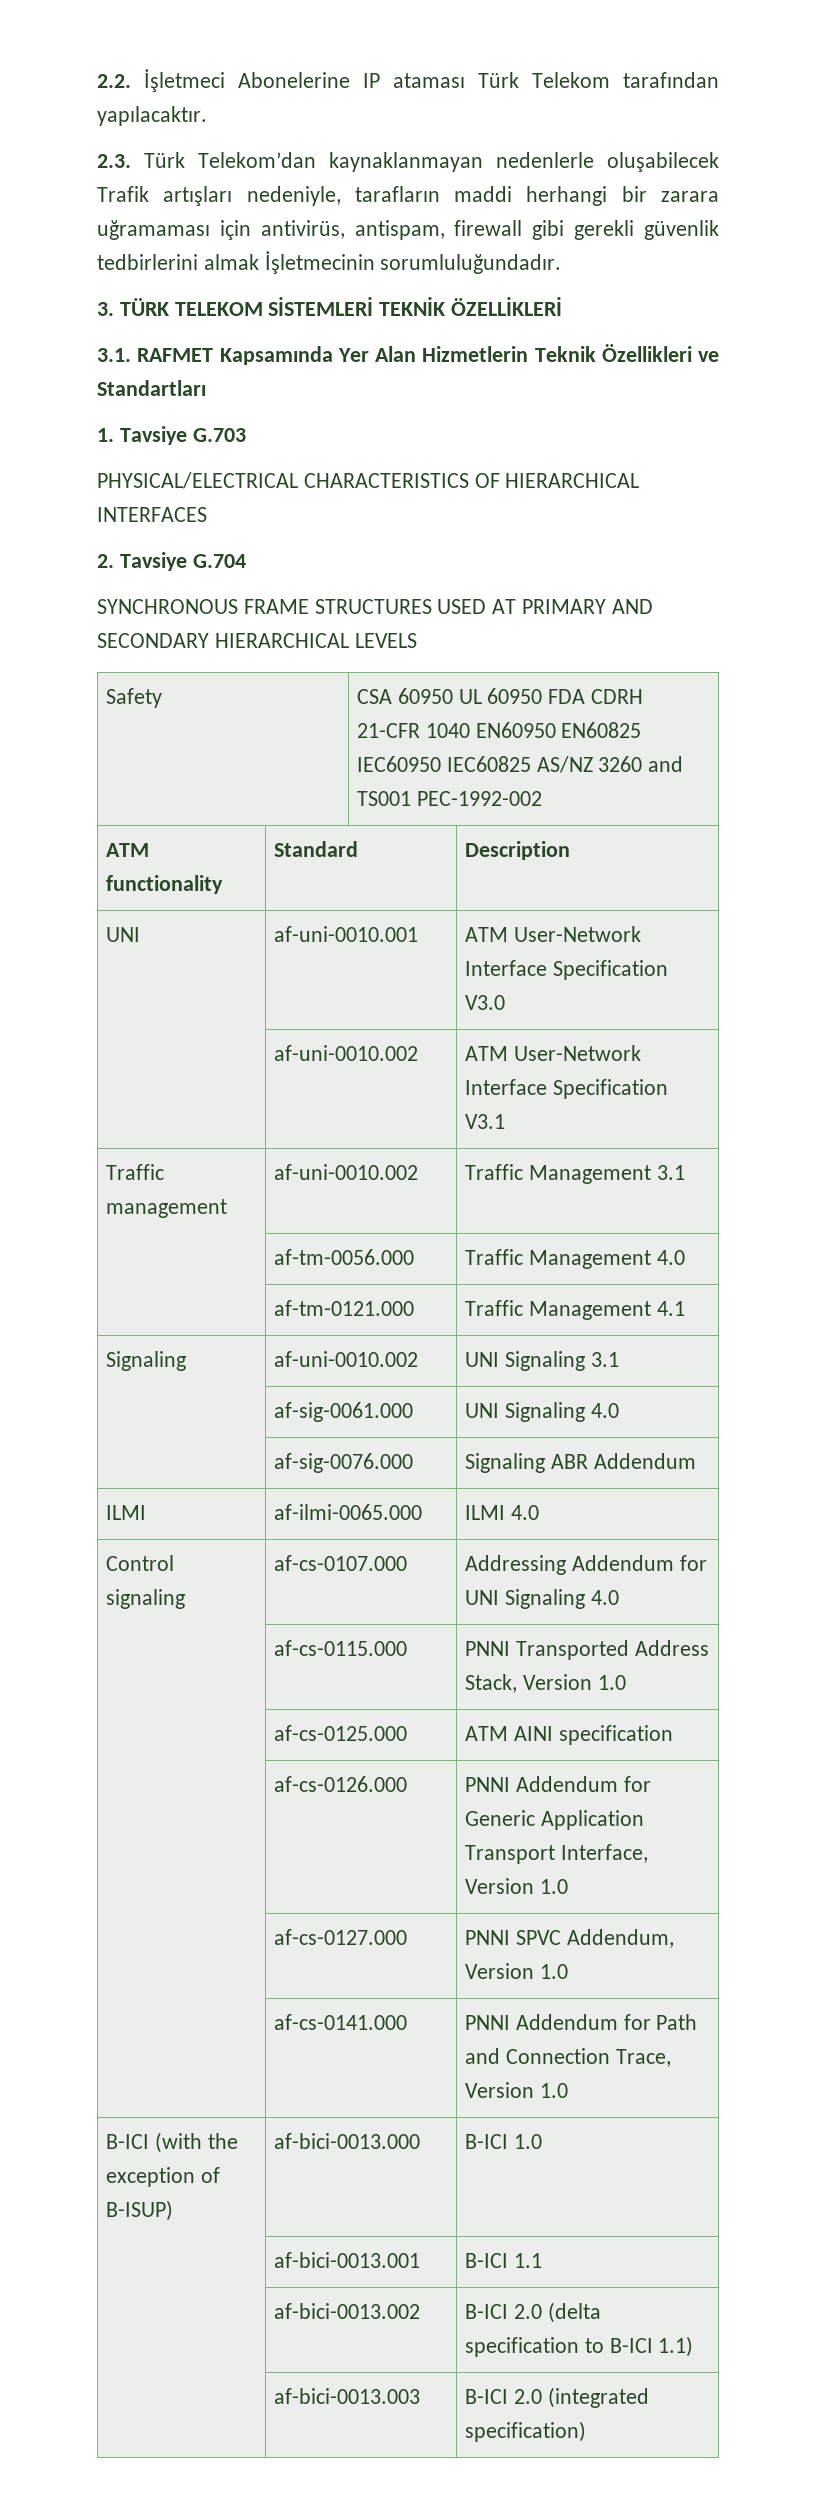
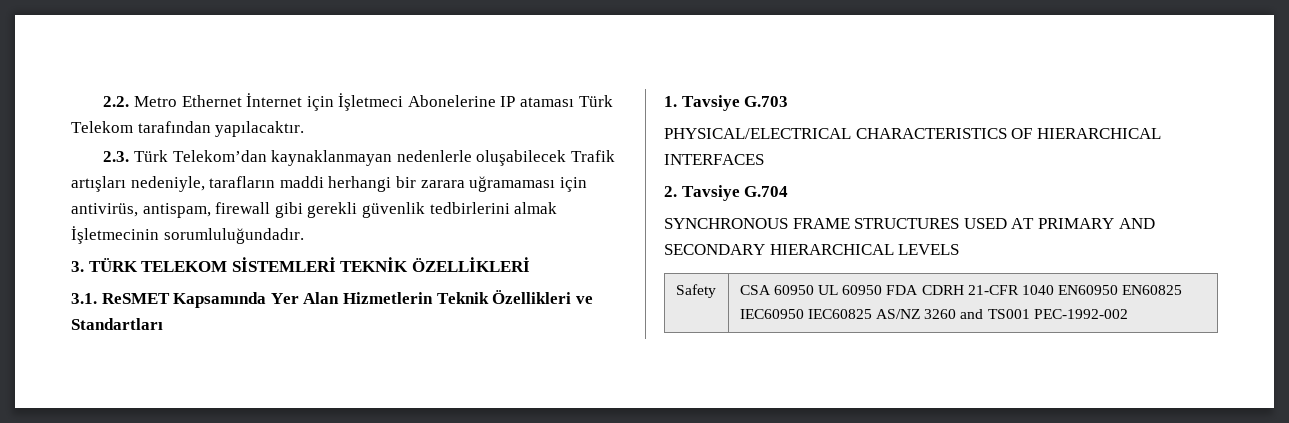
- 2.2. İşletmeci Abonelerine IP ataması Türk Telekom tarafından yapılacaktır.
+ 2.2. Metro Ethernet İnternet için İşletmeci Abonelerine IP ataması Türk Telekom tarafından yapılacaktır.
- 3.1. RAFMET Kapsamında Yer Alan Hizmetlerin Teknik Özellikleri ve Standartları
+ 3.1. ReSMET Kapsamında Yer Alan Hizmetlerin Teknik Özellikleri ve Standartları
- ATM functionality | Standard | Description
- UNI | af-uni-0010.001 | ATM User-Network Interface Specification V3.0
- | af-uni-0010.002 | ATM User-Network Interface Specification V3.1
- Traffic management | af-uni-0010.002 | Traffic Management 3.1
- | af-tm-0056.000 | Traffic Management 4.0
- | af-tm-0121.000 | Traffic Management 4.1
- Signaling | af-uni-0010.002 | UNI Signaling 3.1
- | af-sig-0061.000 | UNI Signaling 4.0
- | af-sig-0076.000 | Signaling ABR Addendum
- ILMI | af-ilmi-0065.000 | ILMI 4.0
- Control signaling | af-cs-0107.000 | Addressing Addendum for UNI Signaling 4.0
- | af-cs-0115.000 | PNNI Transported Address Stack, Version 1.0
- | af-cs-0125.000 | ATM AINI specification
- | af-cs-0126.000 | PNNI Addendum for Generic Application Transport Interface, Version 1.0
- | af-cs-0127.000 | PNNI SPVC Addendum, Version 1.0
- | af-cs-0141.000 | PNNI Addendum for Path and Connection Trace, Version 1.0
- B-ICI (with the exception of B-ISUP) | af-bici-0013.000 | B-ICI 1.0
- | af-bici-0013.001 | B-ICI 1.1
- | af-bici-0013.002 | B-ICI 2.0 (delta specification to B-ICI 1.1)
- | af-bici-0013.003 | B-ICI 2.0 (integrated specification)

